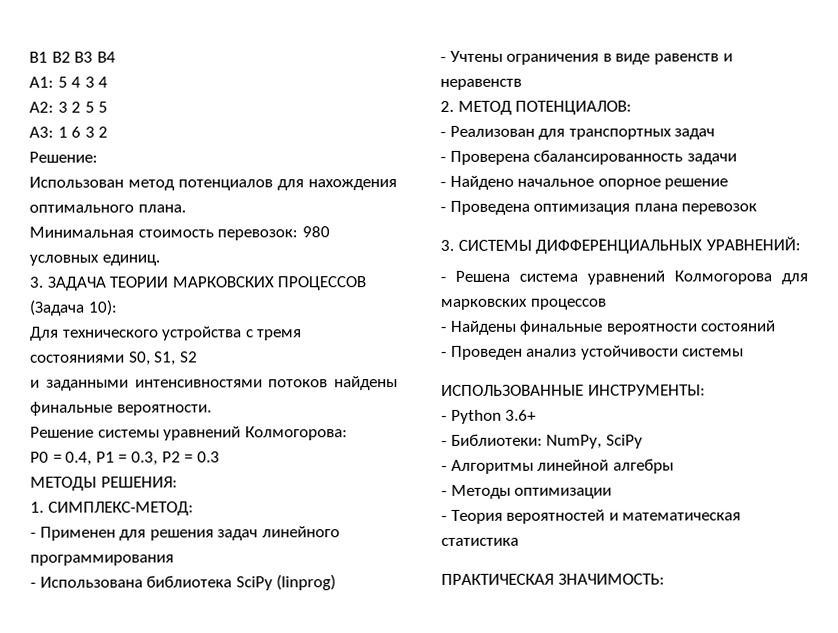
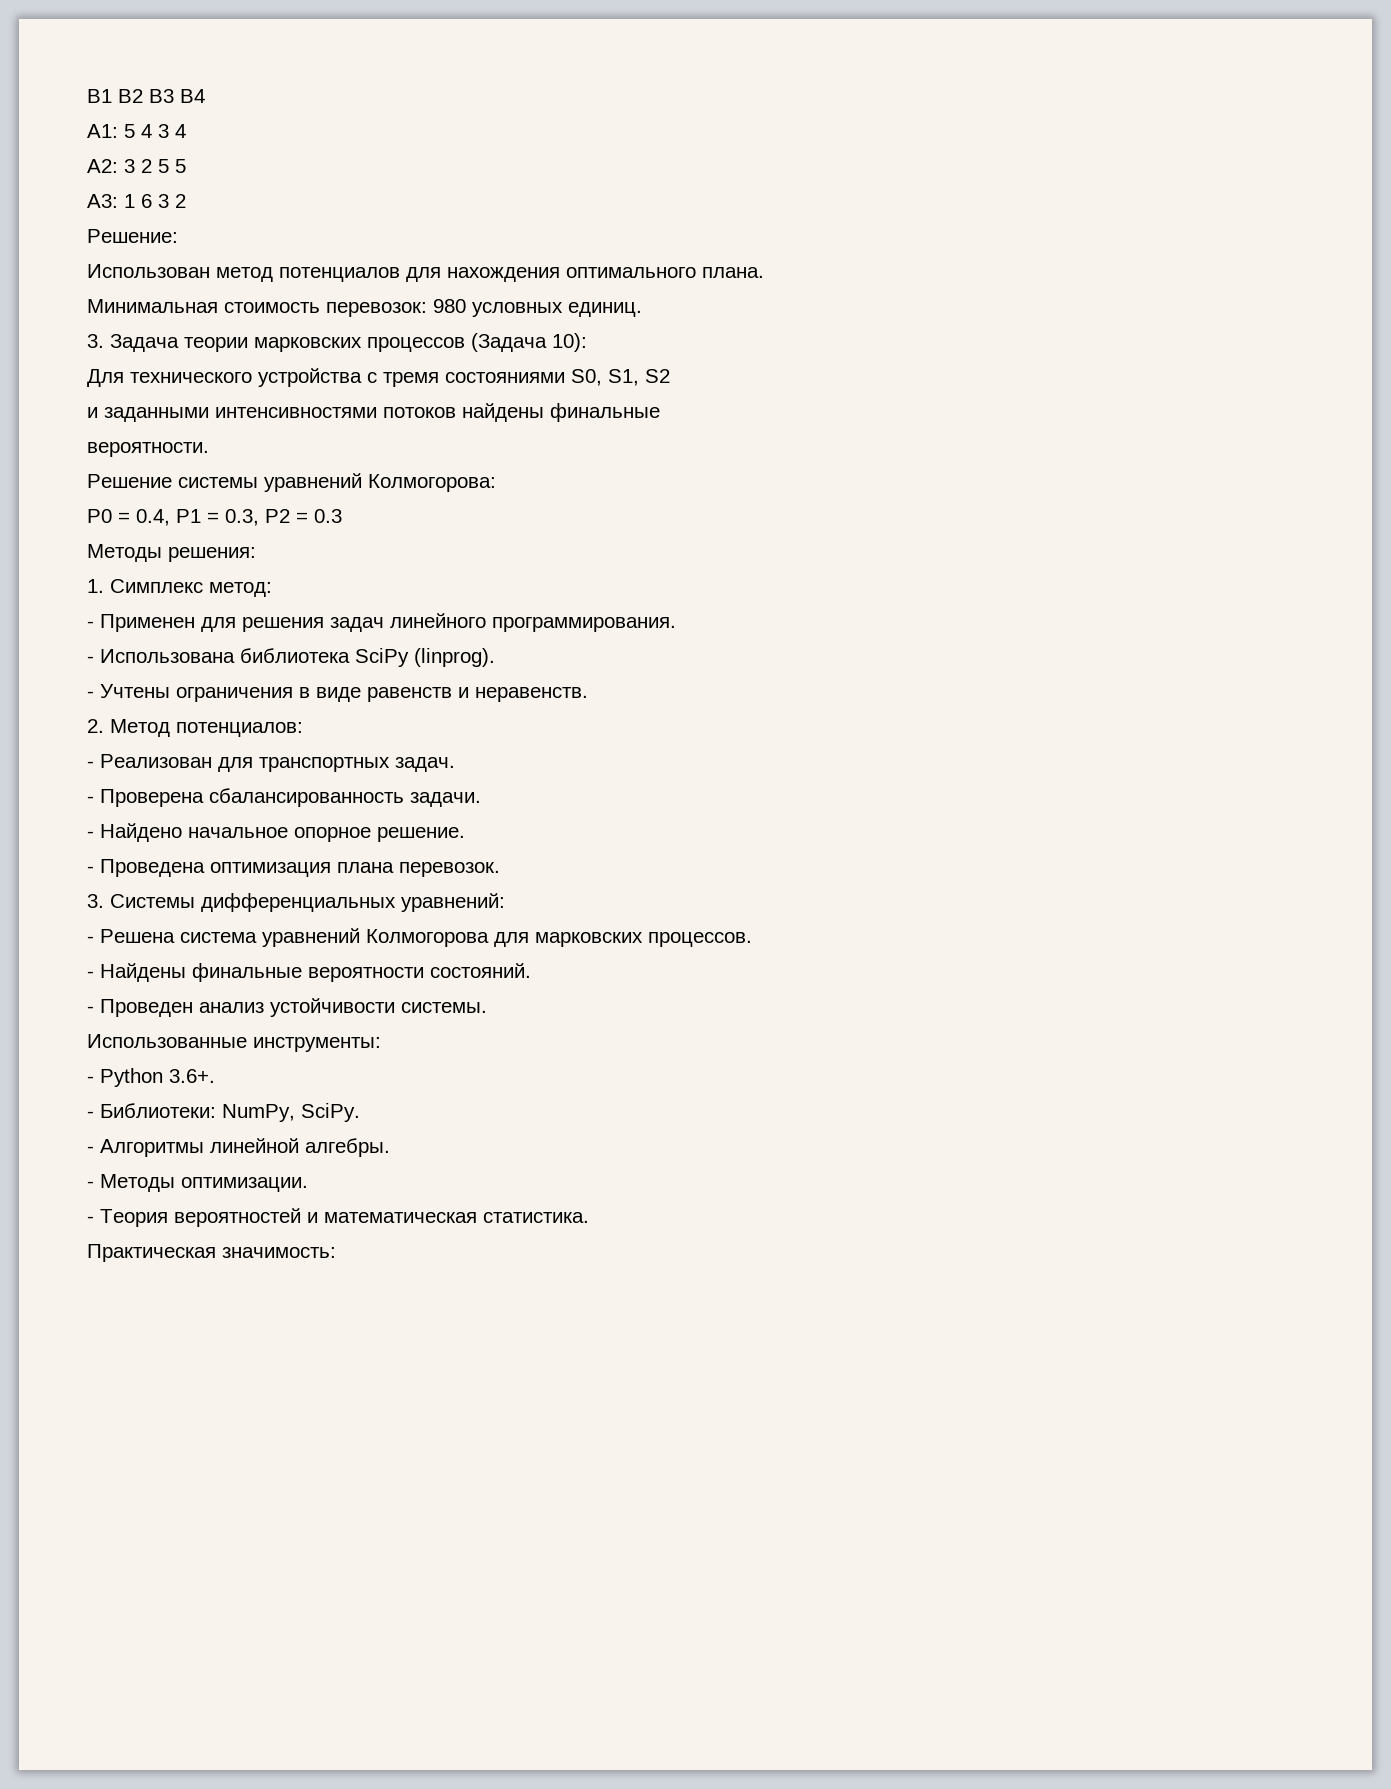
- 3. ЗАДАЧА ТЕОРИИ МАРКОВСКИХ ПРОЦЕССОВ (Задача 10):
+ 3. Задача теории марковских процессов (Задача 10):
- и заданными интенсивностями потоков найдены финальные вероятности.
+ и заданными интенсивностями потоков найдены финальные
+ вероятности.
- МЕТОДЫ РЕШЕНИЯ:
+ Методы решения:
- 1. СИМПЛЕКС-МЕТОД:
+ 1. Симплекс метод:
- - Применен для решения задач линейного программирования
+ - Применен для решения задач линейного программирования.
- - Использована библиотека SciPy (linprog)
+ - Использована библиотека SciPy (linprog).
- - Учтены ограничения в виде равенств и неравенств
+ - Учтены ограничения в виде равенств и неравенств.
- 2. МЕТОД ПОТЕНЦИАЛОВ:
+ 2. Метод потенциалов:
- - Реализован для транспортных задач
+ - Реализован для транспортных задач.
- - Проверена сбалансированность задачи
+ - Проверена сбалансированность задачи.
- - Найдено начальное опорное решение
+ - Найдено начальное опорное решение.
- - Проведена оптимизация плана перевозок
- 3. СИСТЕМЫ ДИФФЕРЕНЦИАЛЬНЫХ УРАВНЕНИЙ:
+ - Проведена оптимизация плана перевозок.
+ 3. Системы дифференциальных уравнений:
- - Решена система уравнений Колмогорова для марковских процессов
+ - Решена система уравнений Колмогорова для марковских процессов.
- - Найдены финальные вероятности состояний
+ - Найдены финальные вероятности состояний.
- - Проведен анализ устойчивости системы
- ИСПОЛЬЗОВАННЫЕ ИНСТРУМЕНТЫ:
+ - Проведен анализ устойчивости системы.
+ Использованные инструменты:
- - Python 3.6+
+ - Python 3.6+.
- - Библиотеки: NumPy, SciPy
+ - Библиотеки: NumPy, SciPy.
- - Алгоритмы линейной алгебры
+ - Алгоритмы линейной алгебры.
- - Методы оптимизации
+ - Методы оптимизации.
- - Теория вероятностей и математическая статистика
- ПРАКТИЧЕСКАЯ ЗНАЧИМОСТЬ:
+ - Теория вероятностей и математическая статистика.
+ Практическая значимость:

